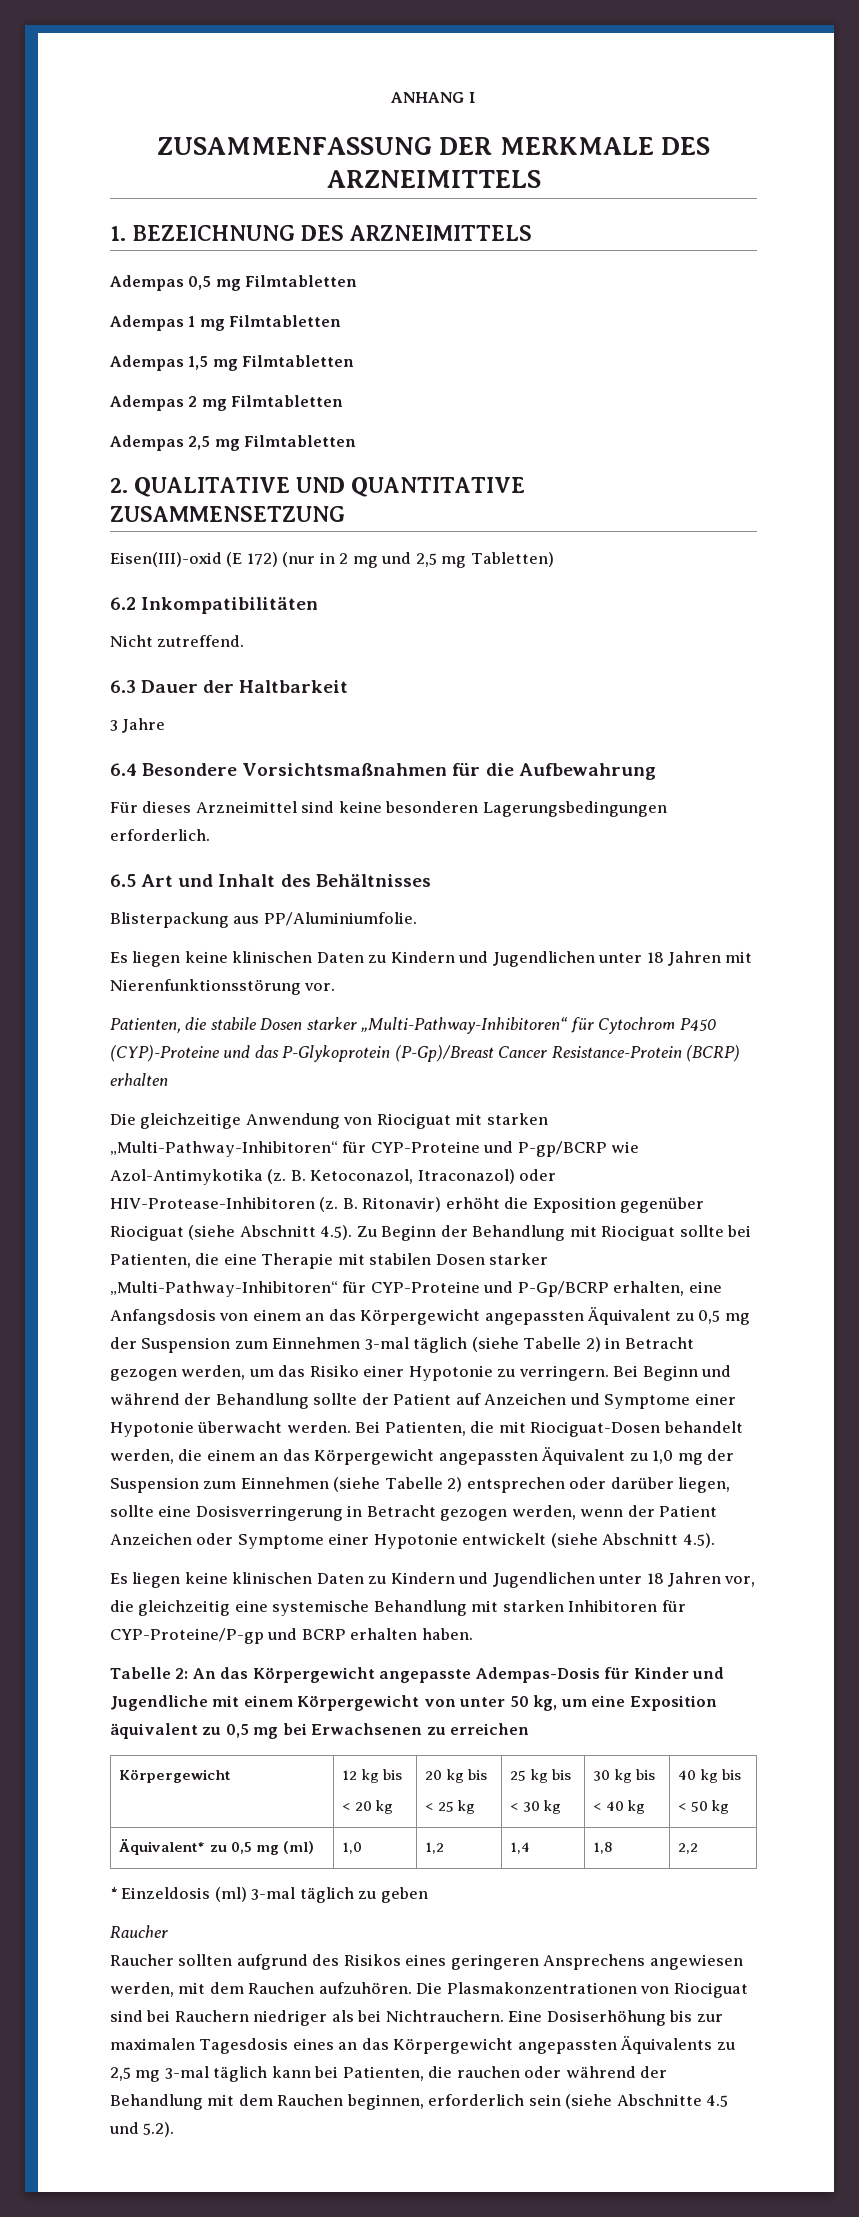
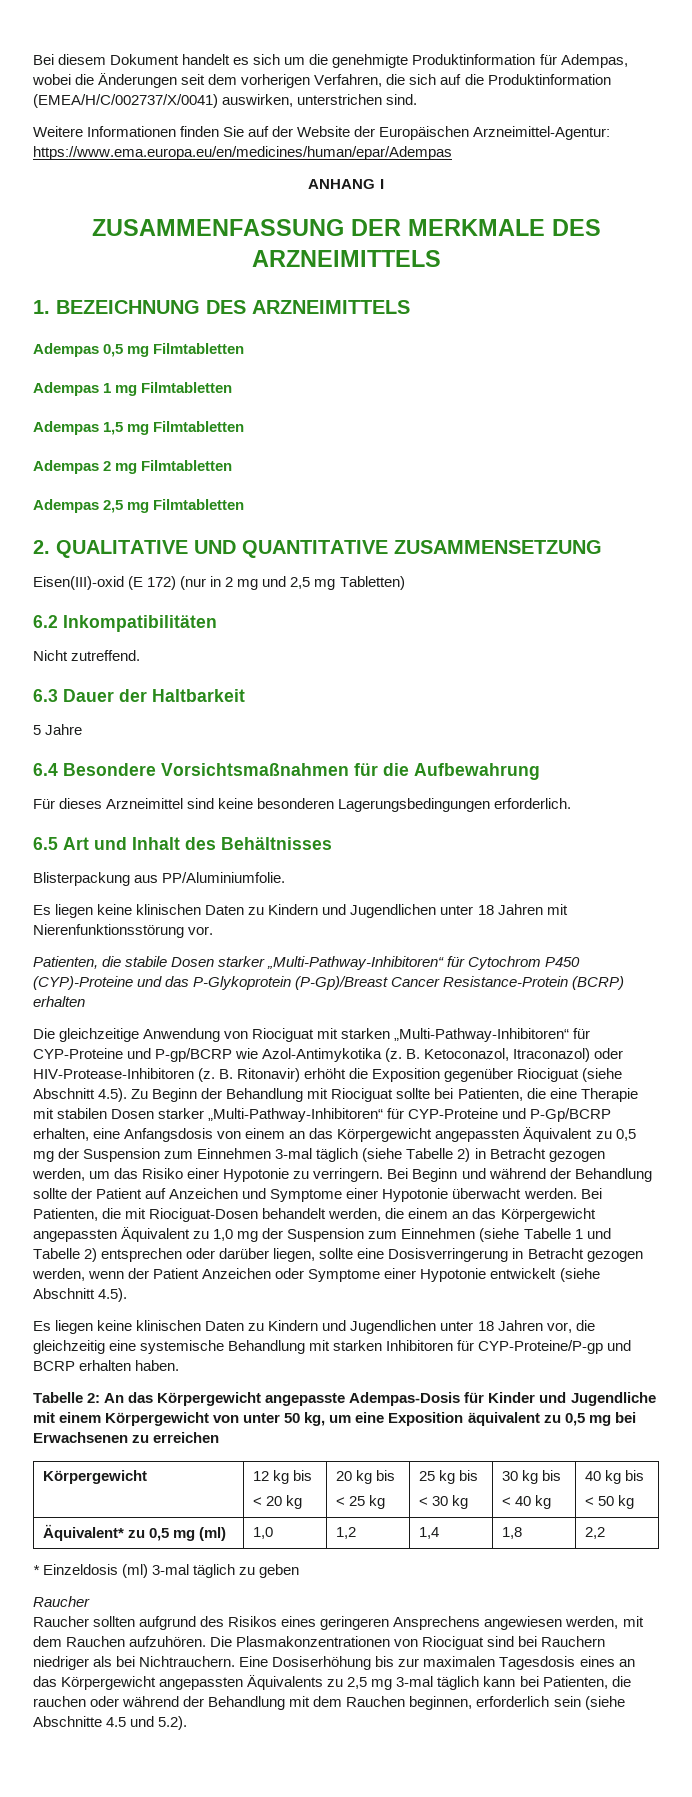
+ Bei diesem Dokument handelt es sich um die genehmigte Produktinformation für Adempas, wobei die Änderungen seit dem vorherigen Verfahren, die sich auf die Produktinformation (EMEA/H/C/002737/X/0041) auswirken, unterstrichen sind.
+ Weitere Informationen finden Sie auf der Website der Europäischen Arzneimittel-Agentur: https://www.ema.europa.eu/en/medicines/human/epar/Adempas
- 3 Jahre
+ 5 Jahre
- Bei Patienten, die mit Riociguat-Dosen behandelt werden, die einem an das Körpergewicht angepassten Äquivalent zu 1,0 mg der Suspension zum Einnehmen (siehe Tabelle 2) entsprechen oder darüber liegen, sollte eine Dosisverringerung in Betracht gezogen werden, wenn der Patient Anzeichen oder Symptome einer Hypotonie entwickelt (siehe Abschnitt 4.5).
+ Bei Patienten, die mit Riociguat-Dosen behandelt werden, die einem an das Körpergewicht angepassten Äquivalent zu 1,0 mg der Suspension zum Einnehmen (siehe Tabelle 1 und Tabelle 2) entsprechen oder darüber liegen, sollte eine Dosisverringerung in Betracht gezogen werden, wenn der Patient Anzeichen oder Symptome einer Hypotonie entwickelt (siehe Abschnitt 4.5).

